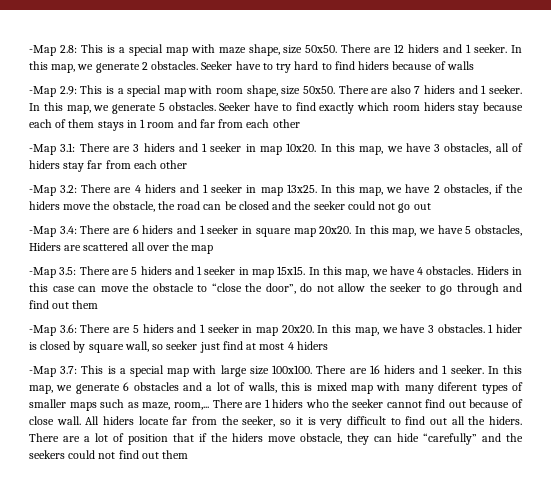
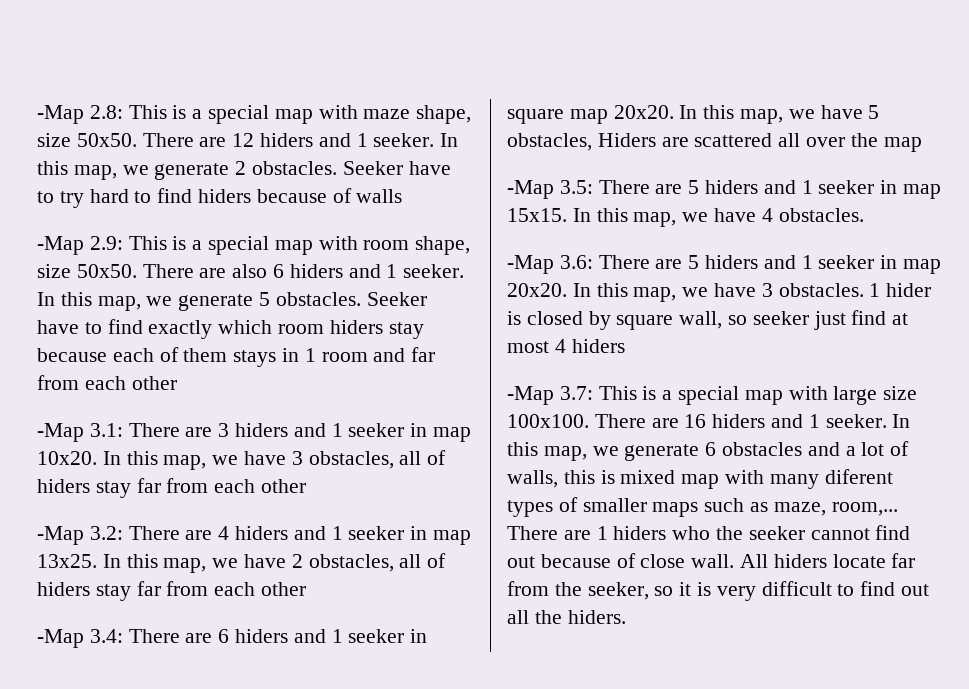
- There are also 7 hiders and 1 seeker.
+ There are also 6 hiders and 1 seeker.
- In this map, we have 2 obstacles, if the hiders move the obstacle, the road can be closed and the seeker could not go out
+ In this map, we have 2 obstacles, all of hiders stay far from each other
- Hiders in this case can move the obstacle to “close the door”, do not allow the seeker to go through and find out them
- There are a lot of position that if the hiders move obstacle, they can hide “carefully” and the seekers could not find out them

